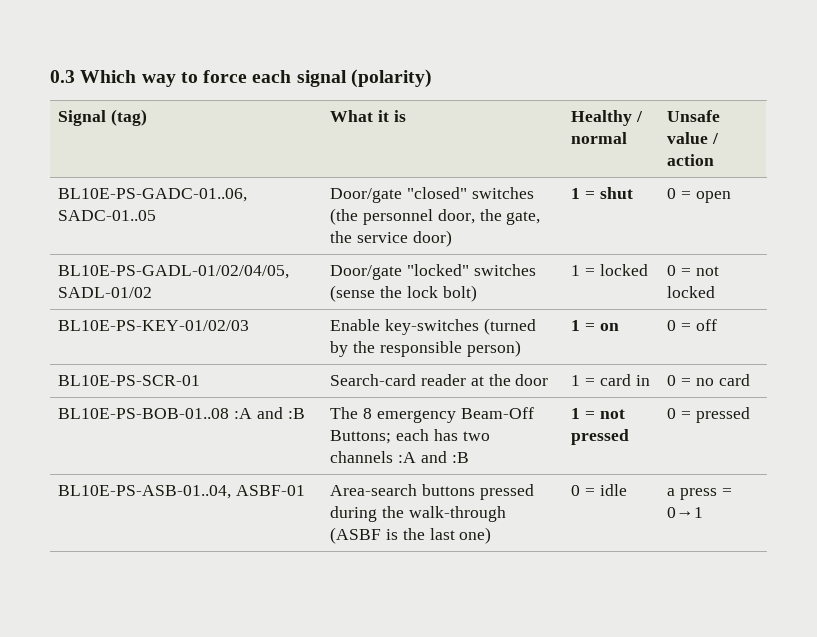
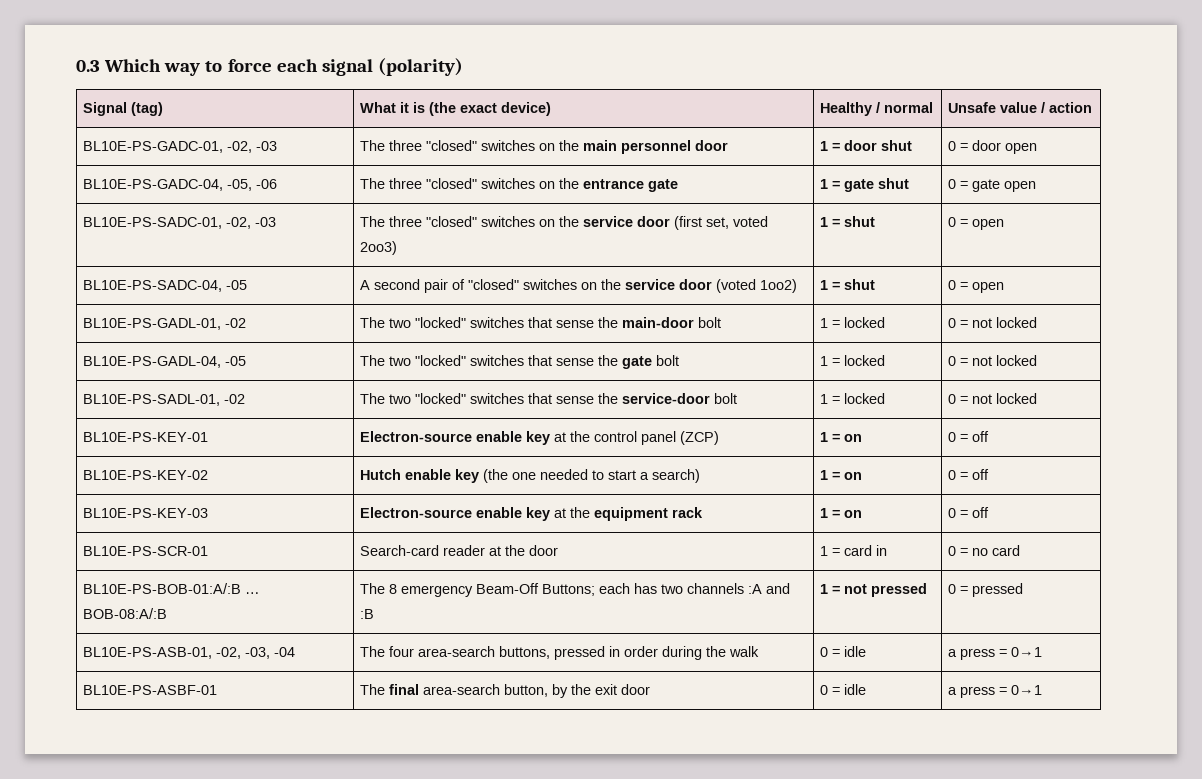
- Signal (tag) | What it is | Healthy / normal | Unsafe value / action
+ Signal (tag) | What it is (the exact device) | Healthy / normal | Unsafe value / action
- BL10E-PS-GADC-01..06, SADC-01..05 | Door/gate "closed" switches (the personnel door, the gate, the service door) | 1 = shut | 0 = open
- BL10E-PS-GADL-01/02/04/05, SADL-01/02 | Door/gate "locked" switches (sense the lock bolt) | 1 = locked | 0 = not locked
- BL10E-PS-KEY-01/02/03 | Enable key‑switches (turned by the responsible person) | 1 = on | 0 = off
+ BL10E-PS-GADC-01, -02, -03 | The three "closed" switches on the main personnel door | 1 = door shut | 0 = door open
+ BL10E-PS-GADC-04, -05, -06 | The three "closed" switches on the entrance gate | 1 = gate shut | 0 = gate open
+ BL10E-PS-SADC-01, -02, -03 | The three "closed" switches on the service door (first set, voted 2oo3) | 1 = shut | 0 = open
+ BL10E-PS-SADC-04, -05 | A second pair of "closed" switches on the service door (voted 1oo2) | 1 = shut | 0 = open
+ BL10E-PS-GADL-01, -02 | The two "locked" switches that sense the main‑door bolt | 1 = locked | 0 = not locked
+ BL10E-PS-GADL-04, -05 | The two "locked" switches that sense the gate bolt | 1 = locked | 0 = not locked
+ BL10E-PS-SADL-01, -02 | The two "locked" switches that sense the service‑door bolt | 1 = locked | 0 = not locked
+ BL10E-PS-KEY-01 | Electron‑source enable key at the control panel (ZCP) | 1 = on | 0 = off
+ BL10E-PS-KEY-02 | Hutch enable key (the one needed to start a search) | 1 = on | 0 = off
+ BL10E-PS-KEY-03 | Electron‑source enable key at the equipment rack | 1 = on | 0 = off
- BL10E-PS-BOB-01..08 :A and :B | The 8 emergency Beam‑Off Buttons; each has two channels :A and :B | 1 = not pressed | 0 = pressed
+ BL10E-PS-BOB-01:A/:B … BOB-08:A/:B | The 8 emergency Beam‑Off Buttons; each has two channels :A and :B | 1 = not pressed | 0 = pressed
- BL10E-PS-ASB-01..04, ASBF-01 | Area‑search buttons pressed during the walk‑through (ASBF is the last one) | 0 = idle | a press = 0→1
+ BL10E-PS-ASB-01, -02, -03, -04 | The four area‑search buttons, pressed in order during the walk | 0 = idle | a press = 0→1
+ BL10E-PS-ASBF-01 | The final area‑search button, by the exit door | 0 = idle | a press = 0→1

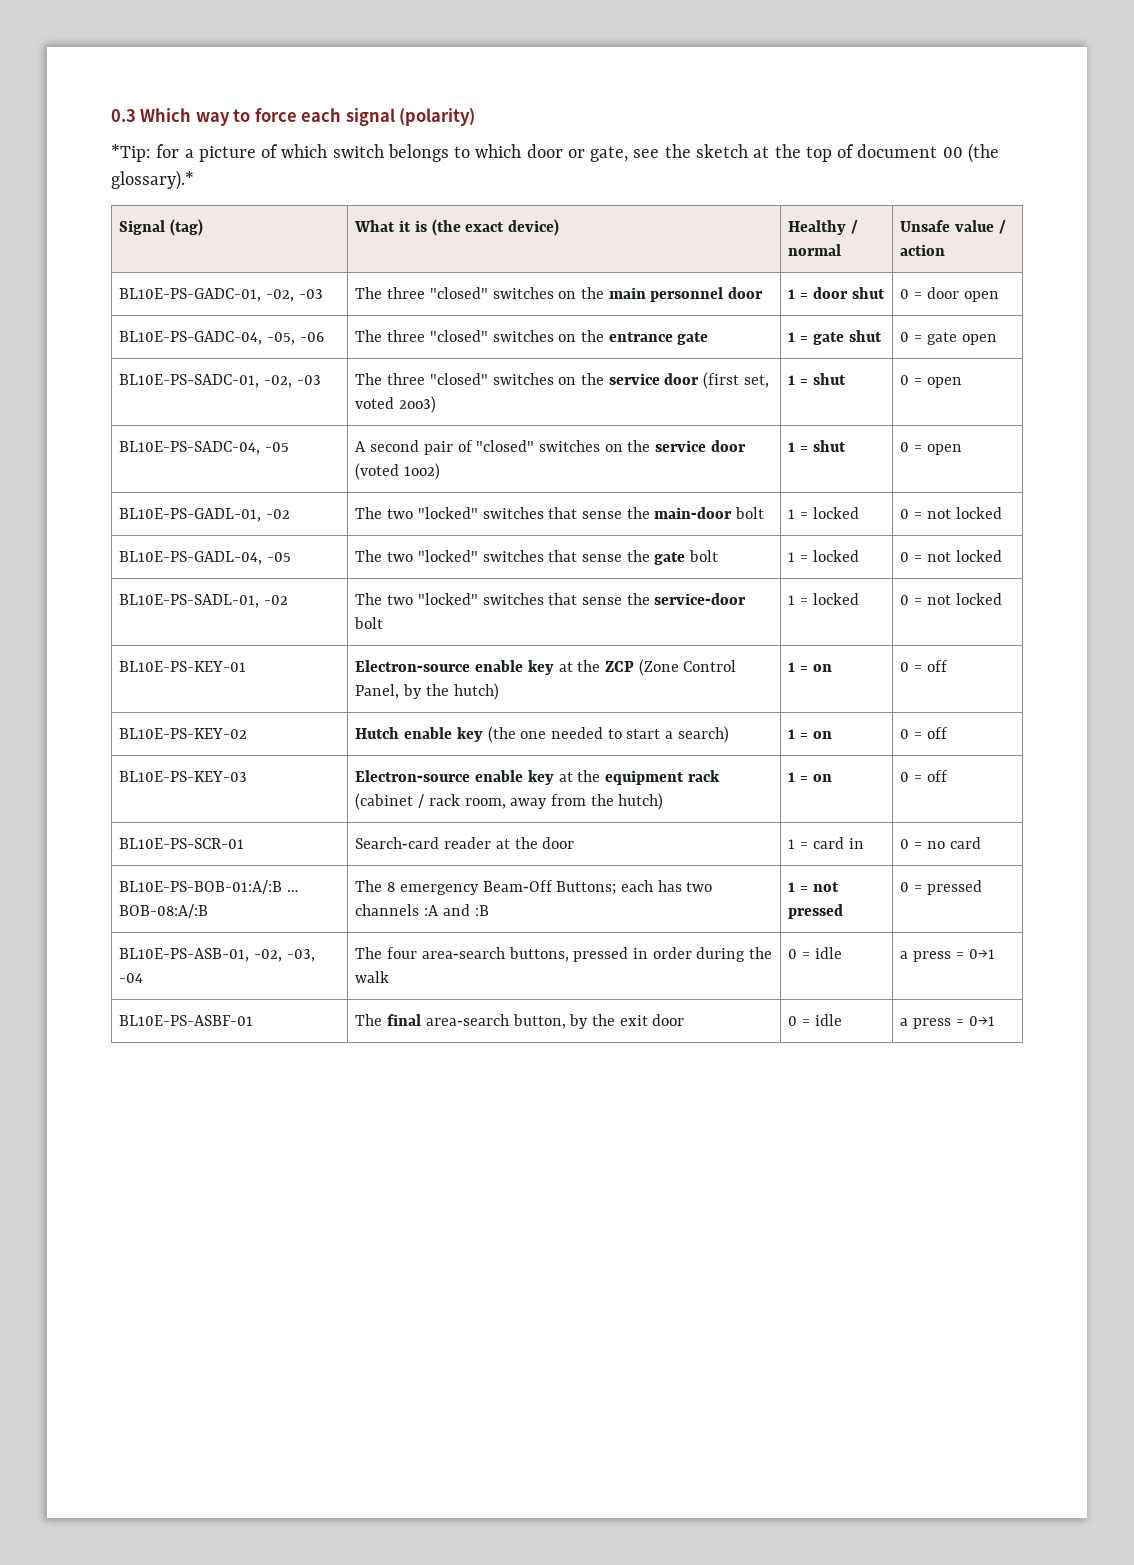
+ *Tip: for a picture of which switch belongs to which door or gate, see the sketch at the top of document 00 (the glossary).*
- BL10E-PS-KEY-01 | Electron‑source enable key at the control panel (ZCP) | 1 = on | 0 = off
+ BL10E-PS-KEY-01 | Electron‑source enable key at the ZCP (Zone Control Panel, by the hutch) | 1 = on | 0 = off
- BL10E-PS-KEY-03 | Electron‑source enable key at the equipment rack | 1 = on | 0 = off
+ BL10E-PS-KEY-03 | Electron‑source enable key at the equipment rack (cabinet / rack room, away from the hutch) | 1 = on | 0 = off

